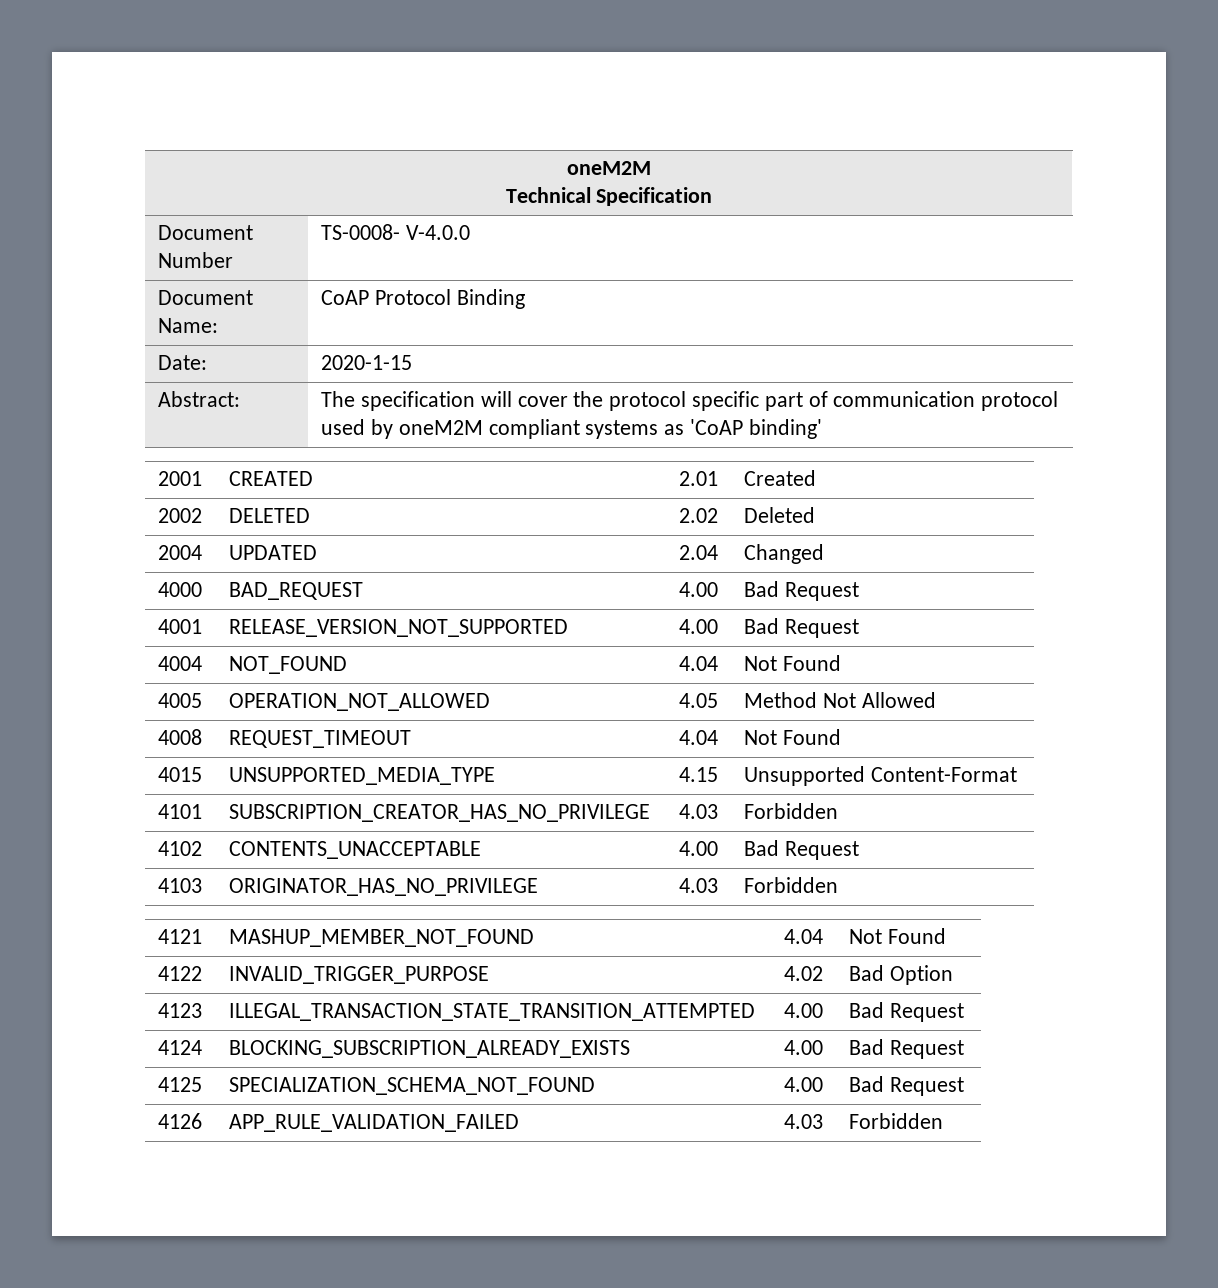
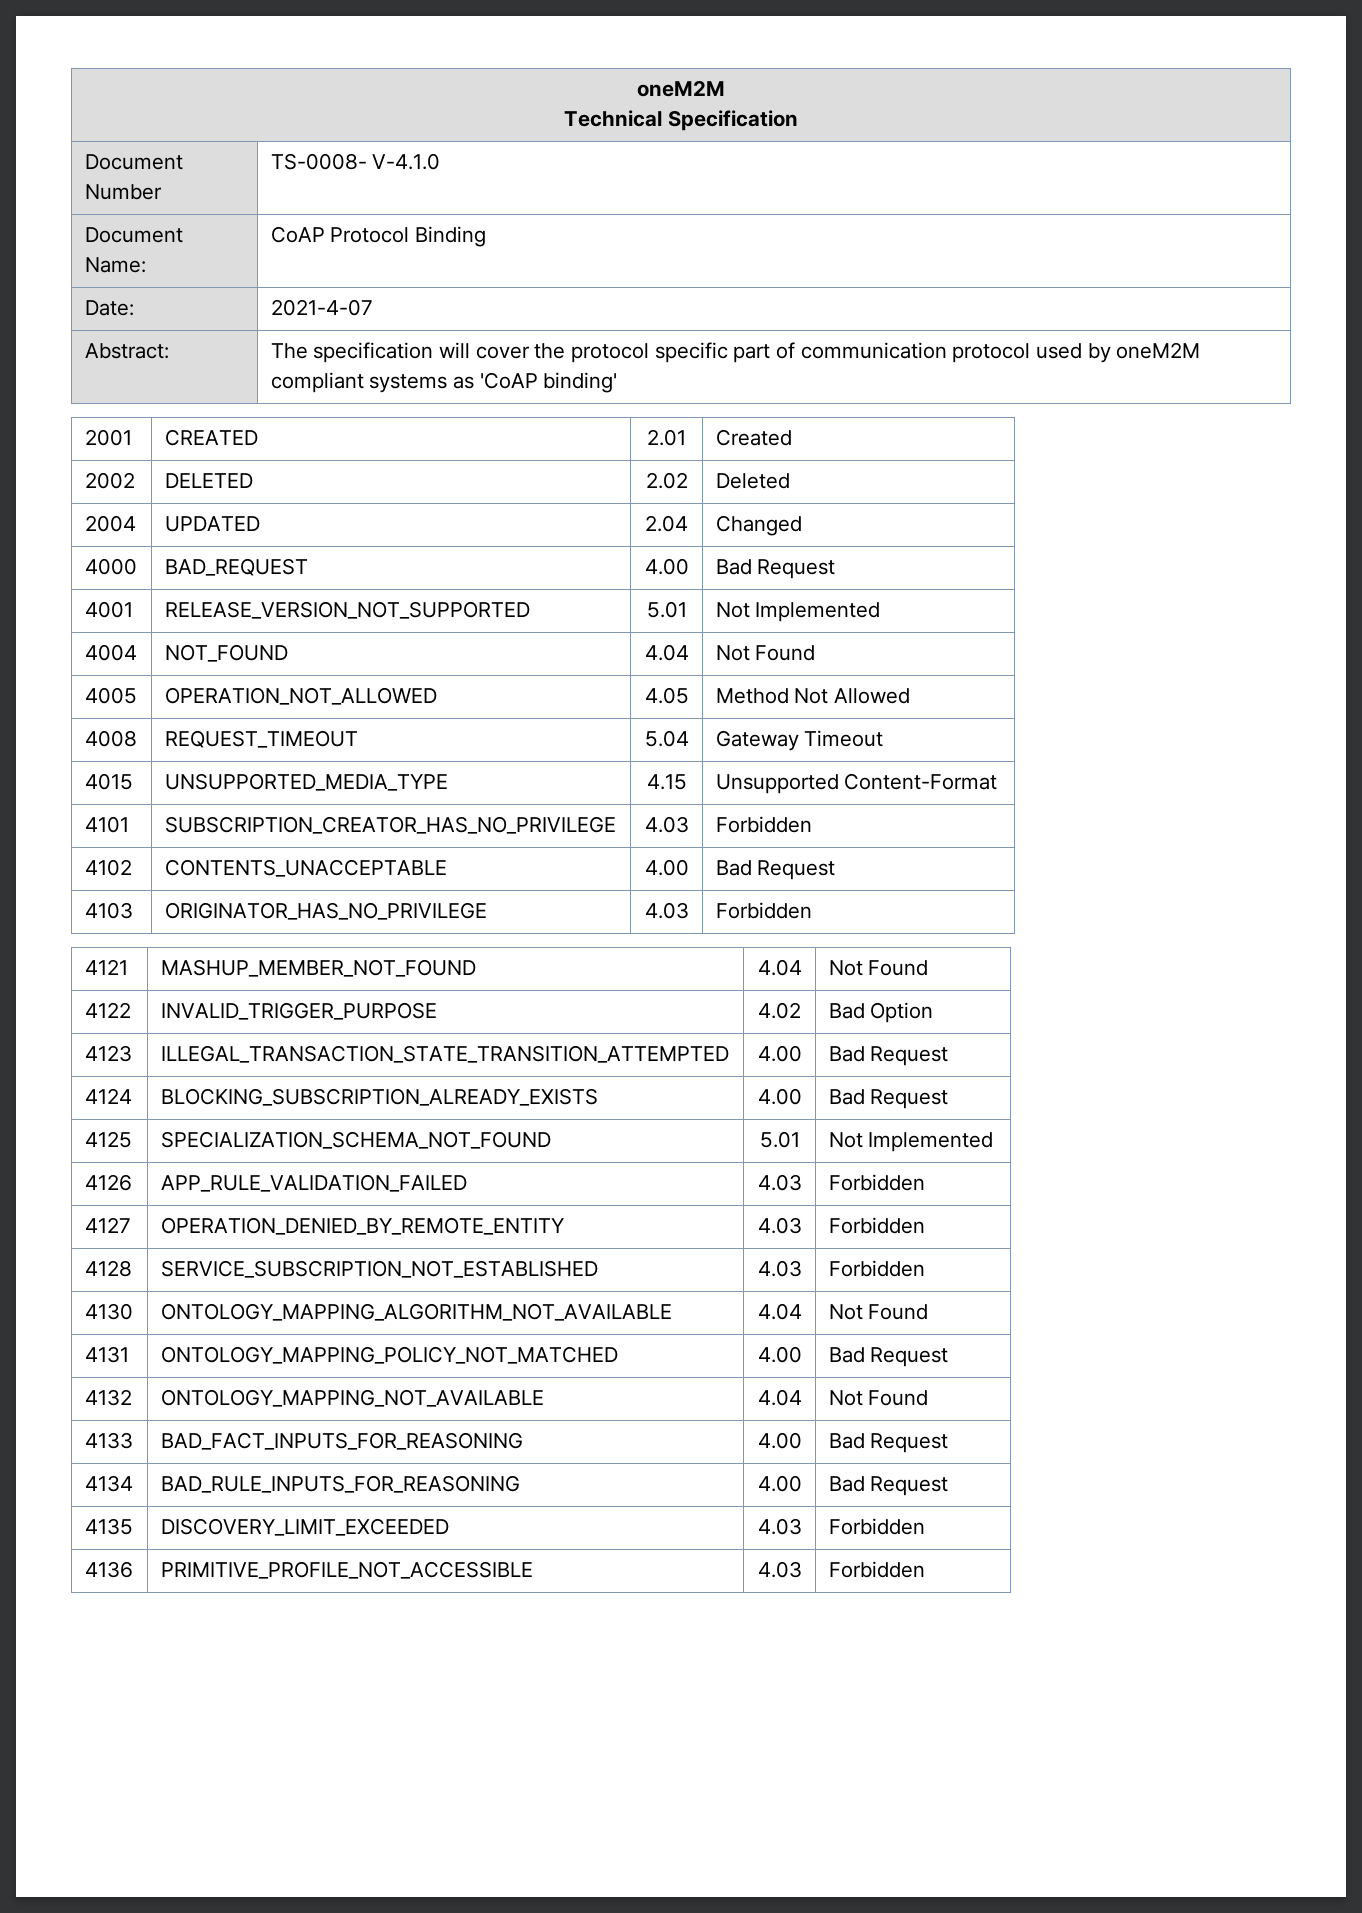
- Document Number | TS-0008- V-4.0.0
+ Document Number | TS-0008- V-4.1.0
- Date: | 2020-1-15
+ Date: | 2021-4-07
- 4001 | RELEASE_VERSION_NOT_SUPPORTED | 4.00 | Bad Request
+ 4001 | RELEASE_VERSION_NOT_SUPPORTED | 5.01 | Not Implemented
- 4008 | REQUEST_TIMEOUT | 4.04 | Not Found
+ 4008 | REQUEST_TIMEOUT | 5.04 | Gateway Timeout
- 4125 | SPECIALIZATION_SCHEMA_NOT_FOUND | 4.00 | Bad Request
+ 4125 | SPECIALIZATION_SCHEMA_NOT_FOUND | 5.01 | Not Implemented
+ 4127 | OPERATION_DENIED_BY_REMOTE_ENTITY | 4.03 | Forbidden
+ 4128 | SERVICE_SUBSCRIPTION_NOT_ESTABLISHED | 4.03 | Forbidden
+ 4130 | ONTOLOGY_MAPPING_ALGORITHM_NOT_AVAILABLE | 4.04 | Not Found
+ 4131 | ONTOLOGY_MAPPING_POLICY_NOT_MATCHED | 4.00 | Bad Request
+ 4132 | ONTOLOGY_MAPPING_NOT_AVAILABLE | 4.04 | Not Found
+ 4133 | BAD_FACT_INPUTS_FOR_REASONING | 4.00 | Bad Request
+ 4134 | BAD_RULE_INPUTS_FOR_REASONING | 4.00 | Bad Request
+ 4135 | DISCOVERY_LIMIT_EXCEEDED | 4.03 | Forbidden
+ 4136 | PRIMITIVE_PROFILE_NOT_ACCESSIBLE | 4.03 | Forbidden

